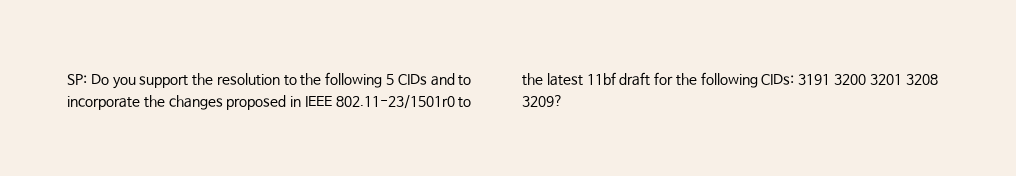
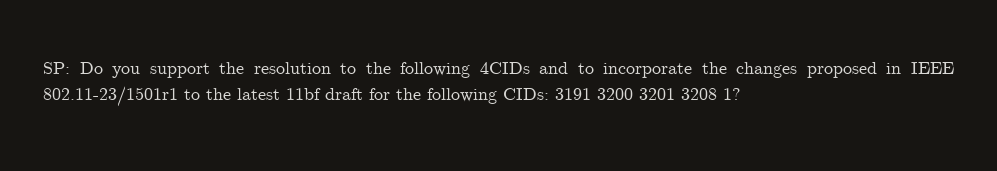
- SP: Do you support the resolution to the following 5 CIDs and to incorporate the changes proposed in IEEE 802.11-23/1501r0 to the latest 11bf draft for the following CIDs: 3191 3200 3201 3208 3209?
+ SP: Do you support the resolution to the following 4CIDs and to incorporate the changes proposed in IEEE 802.11-23/1501r1 to the latest 11bf draft for the following CIDs: 3191 3200 3201 3208 1?

